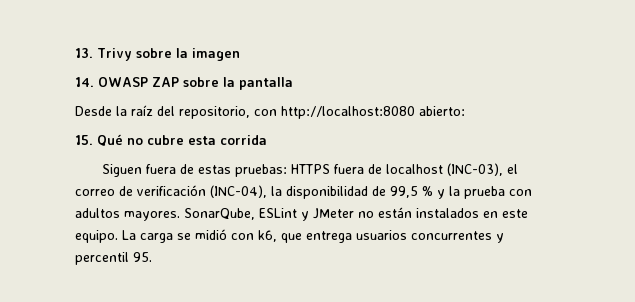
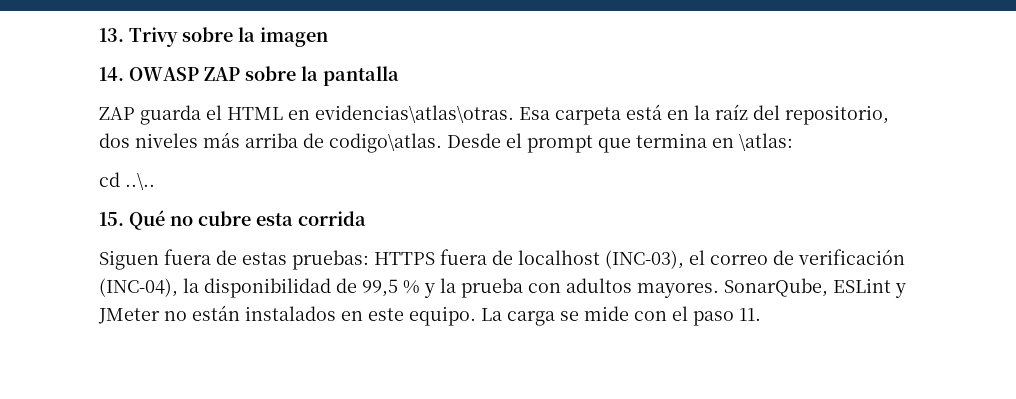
- Desde la raíz del repositorio, con http://localhost:8080 abierto:
+ ZAP guarda el HTML en evidencias\atlas\otras. Esa carpeta está en la raíz del repositorio, dos niveles más arriba de codigo\atlas. Desde el prompt que termina en \atlas:
+ cd ..\..
- La carga se midió con k6, que entrega usuarios concurrentes y percentil 95.
+ La carga se mide con el paso 11.

